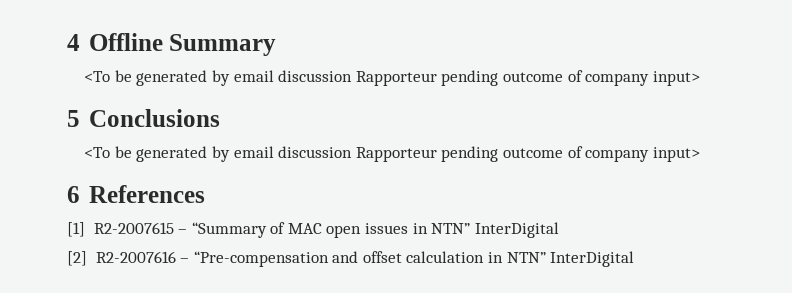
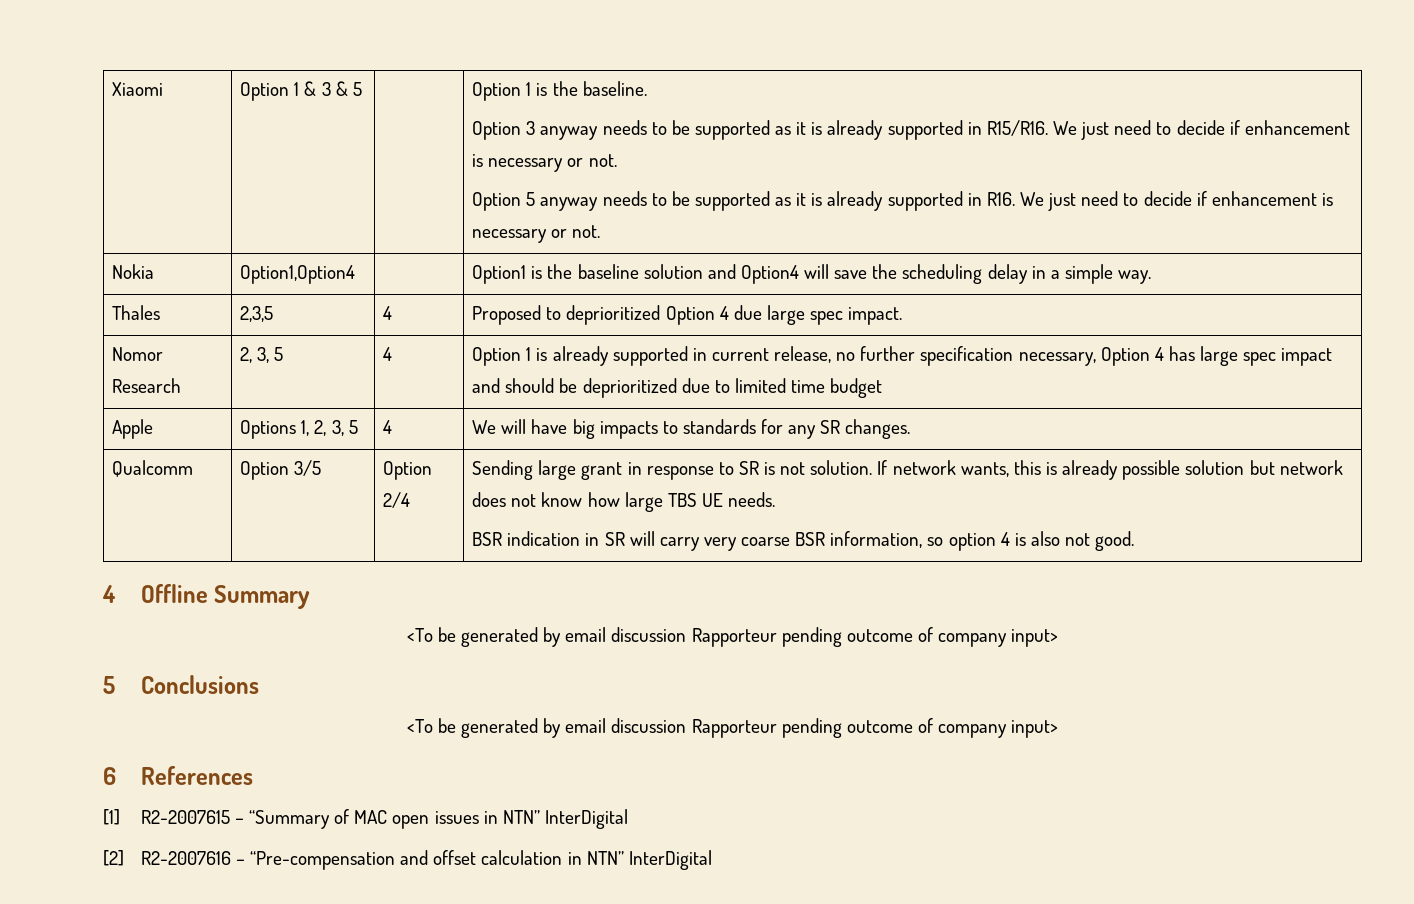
+ Xiaomi | Option 1 & 3 & 5 | | Option 1 is the baseline.
+ Option 3 anyway needs to be supported as it is already supported in R15/R16. We just need to decide if enhancement is necessary or not.
+ Option 5 anyway needs to be supported as it is already supported in R16. We just need to decide if enhancement is necessary or not.
+ Nokia | Option1,Option4 | | Option1 is the baseline solution and Option4 will save the scheduling delay in a simple way.
+ Thales | 2,3,5 | 4 | Proposed to deprioritized Option 4 due large spec impact.
+ Nomor Research | 2, 3, 5 | 4 | Option 1 is already supported in current release, no further specification necessary, Option 4 has large spec impact and should be deprioritized due to limited time budget
+ Apple | Options 1, 2, 3, 5 | 4 | We will have big impacts to standards for any SR changes.
+ Qualcomm | Option 3/5 | Option 2/4 | Sending large grant in response to SR is not solution. If network wants, this is already possible solution but network does not know how large TBS UE needs.
+ BSR indication in SR will carry very coarse BSR information, so option 4 is also not good.

